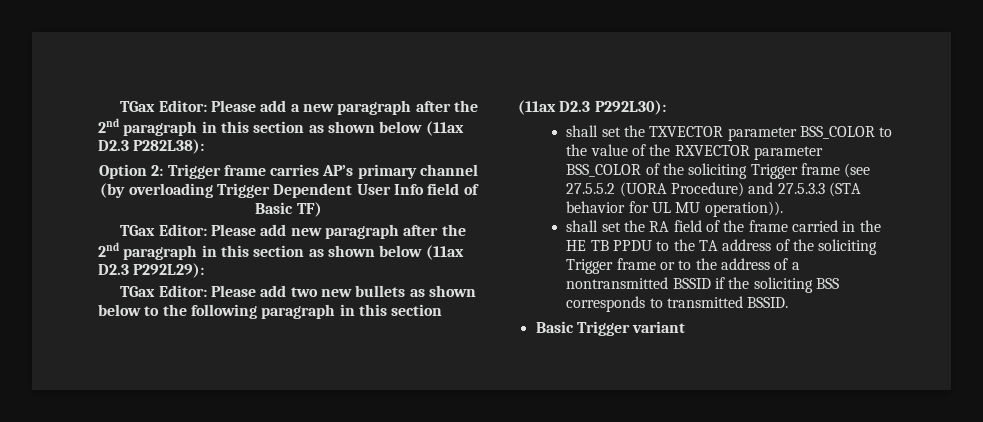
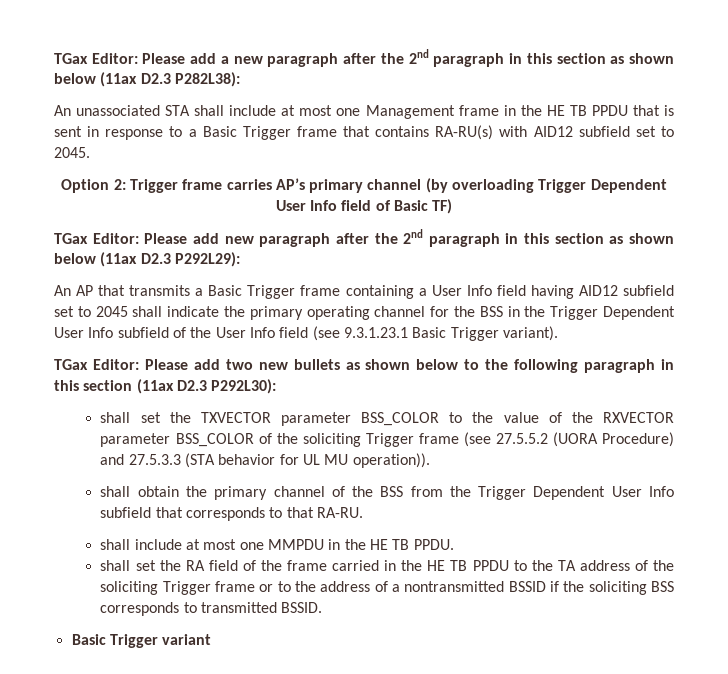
+ An unassociated STA shall include at most one Management frame in the HE TB PPDU that is sent in response to a Basic Trigger frame that contains RA-RU(s) with AID12 subfield set to 2045.
+ An AP that transmits a Basic Trigger frame containing a User Info field having AID12 subfield set to 2045 shall indicate the primary operating channel for the BSS in the Trigger Dependent User Info subfield of the User Info field (see 9.3.1.23.1 Basic Trigger variant).
+ shall obtain the primary channel of the BSS from the Trigger Dependent User Info subfield that corresponds to that RA-RU.
+ shall include at most one MMPDU in the HE TB PPDU.

